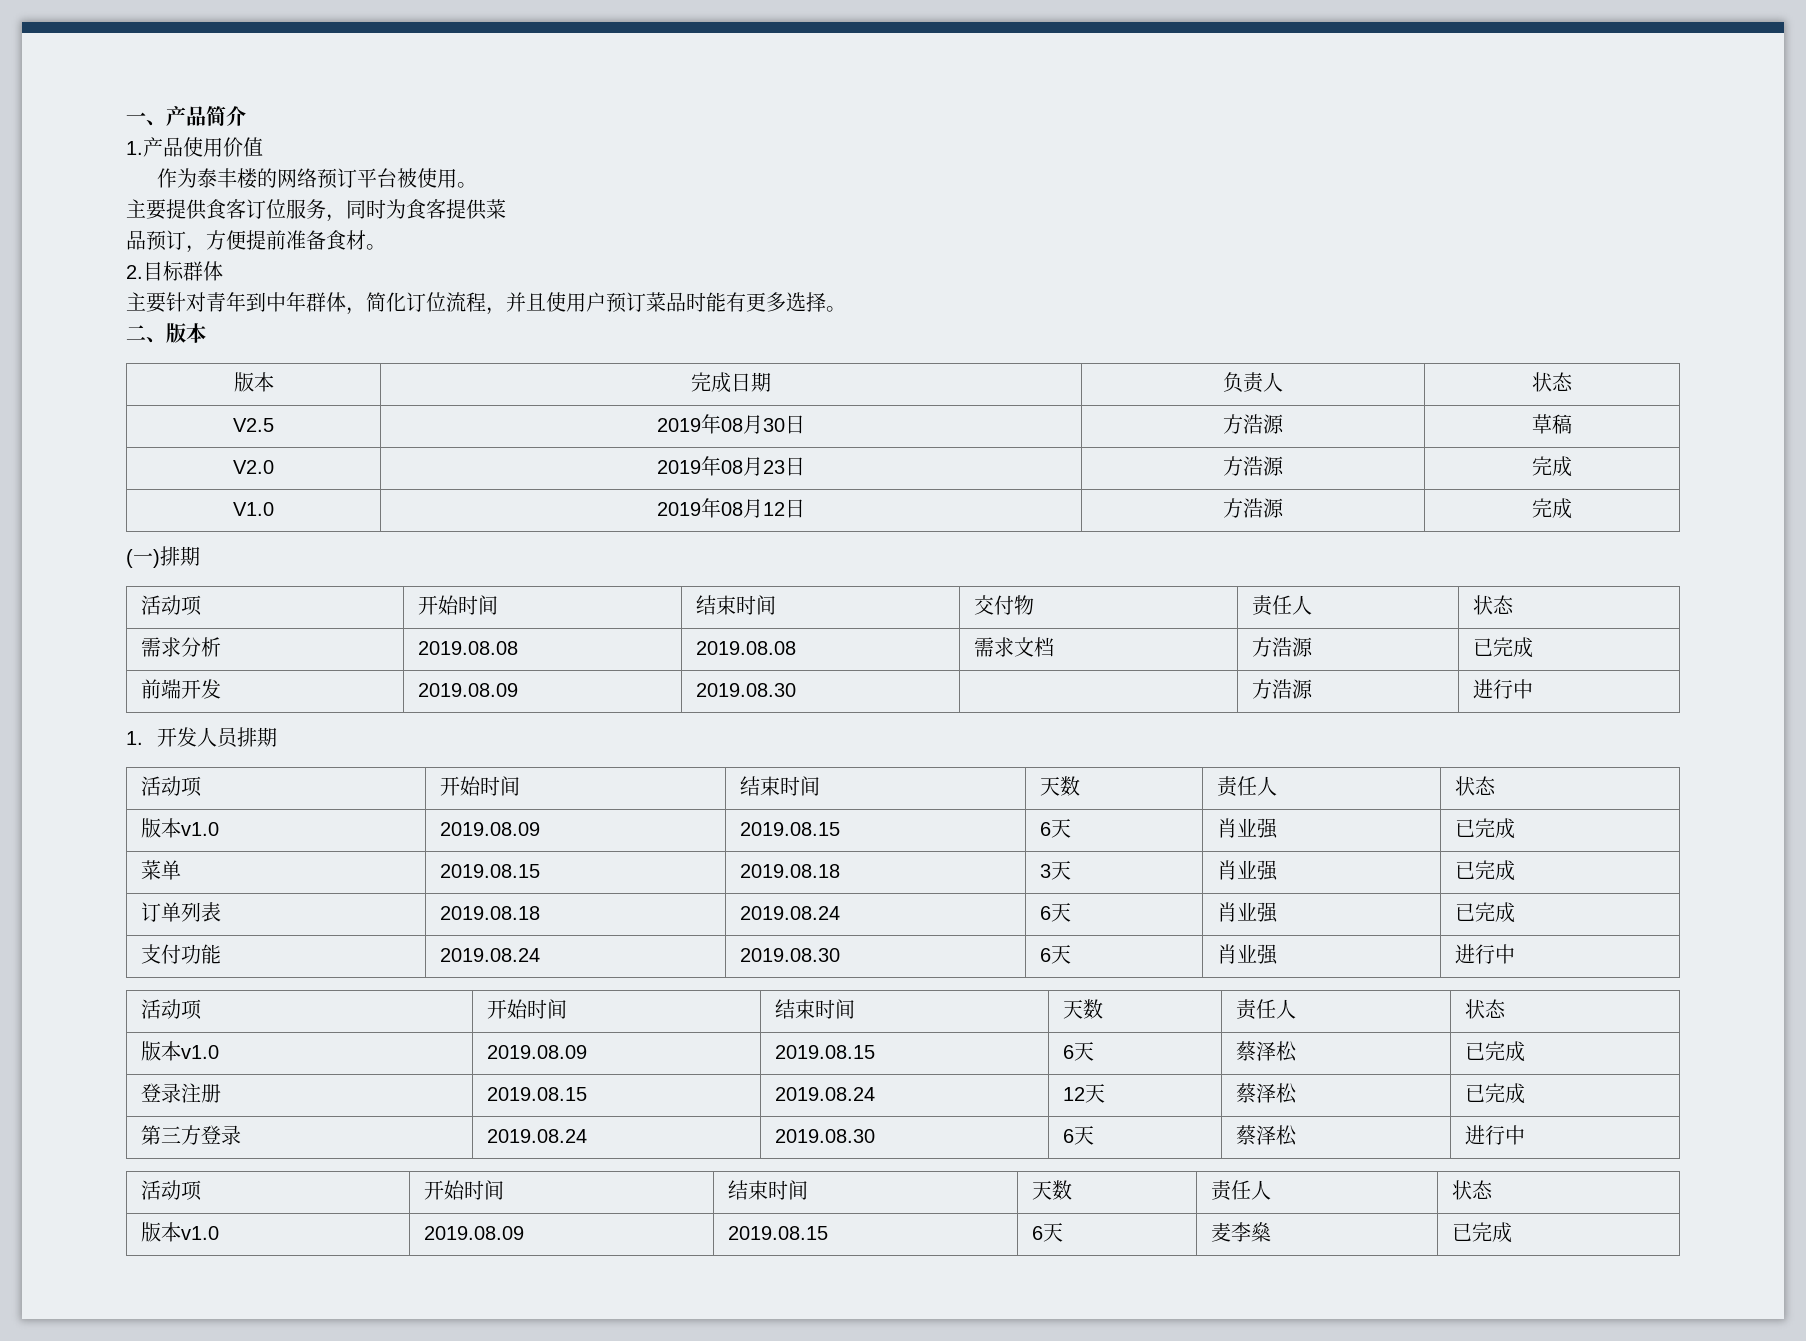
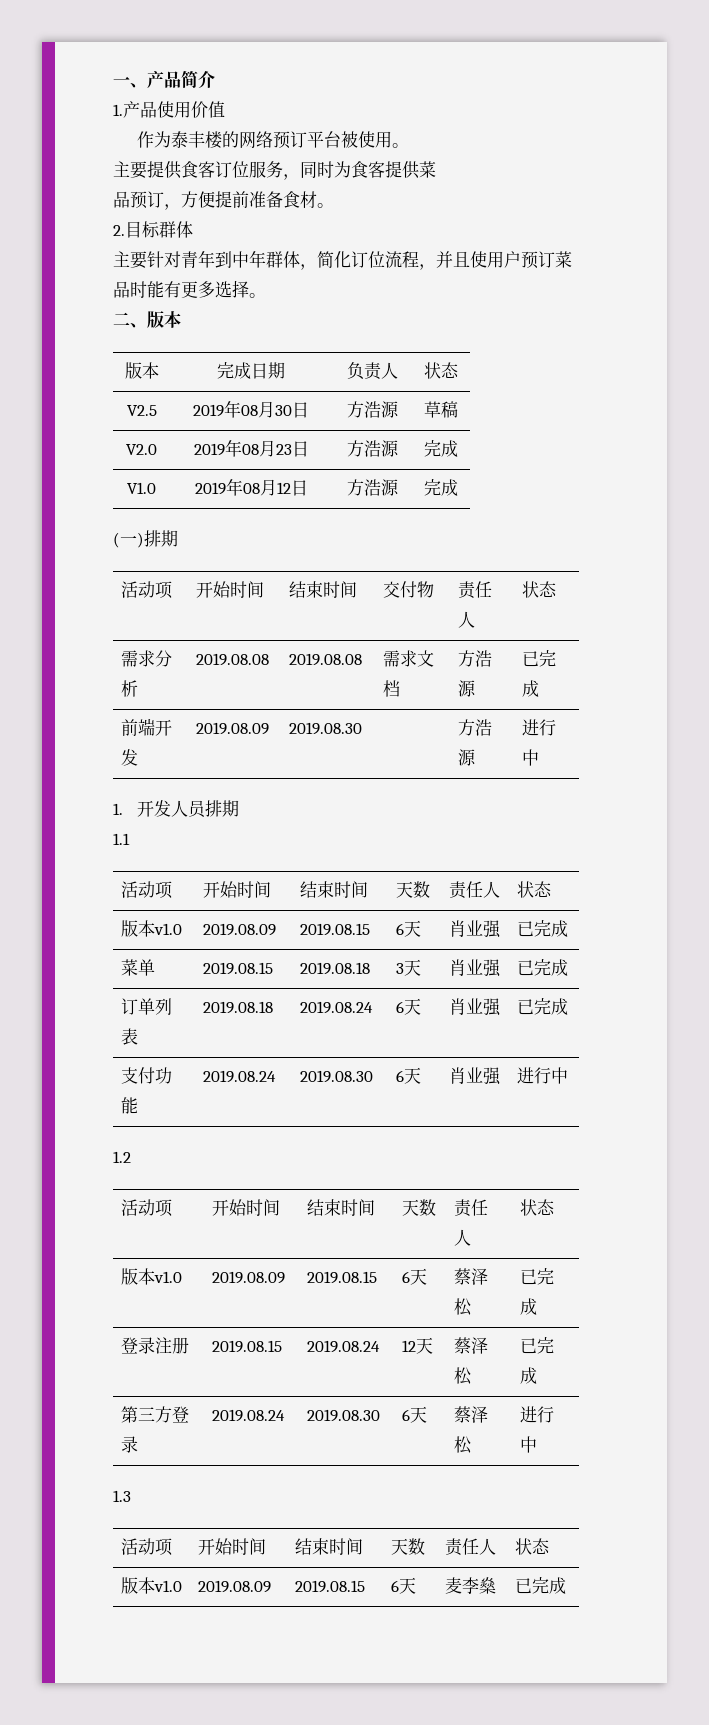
+ 1.1
+ 1.2
+ 1.3

